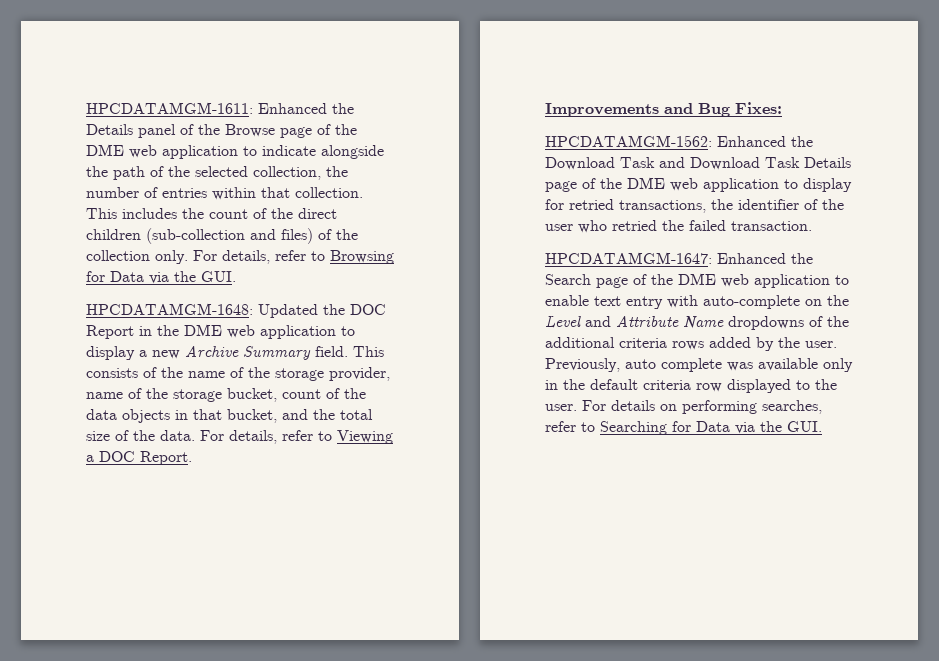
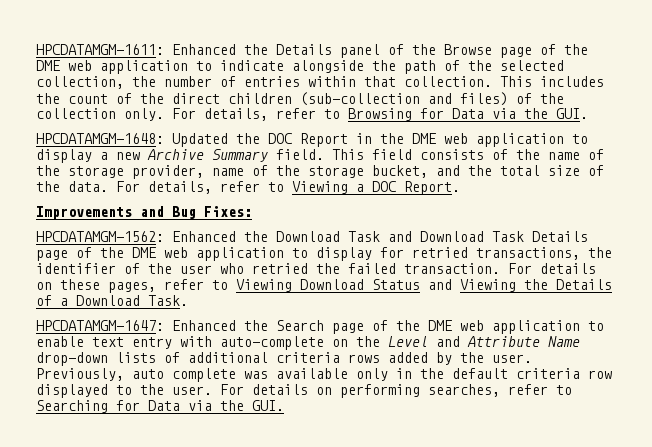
- This consists of the name of the storage provider, name of the storage bucket, count of the data objects in that bucket, and the total size of the data.
+ This field consists of the name of the storage provider, name of the storage bucket, and the total size of the data.
+ For details on these pages, refer to Viewing Download Status and Viewing the Details of a Download Task.
- HPCDATAMGM-1647: Enhanced the Search page of the DME web application to enable text entry with auto-complete on the Level and Attribute Name dropdowns of the additional criteria rows added by the user.
+ HPCDATAMGM-1647: Enhanced the Search page of the DME web application to enable text entry with auto-complete on the Level and Attribute Name drop-down lists of additional criteria rows added by the user.

